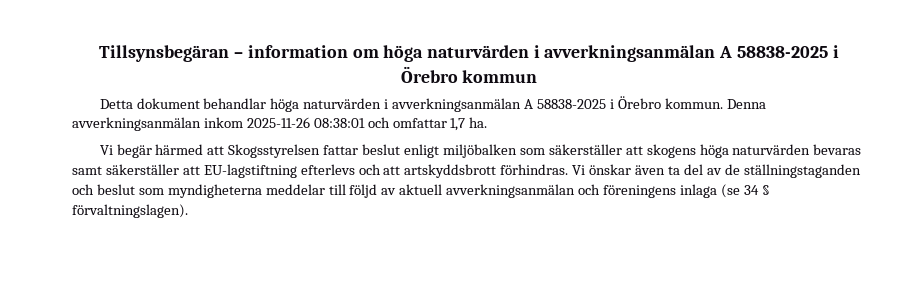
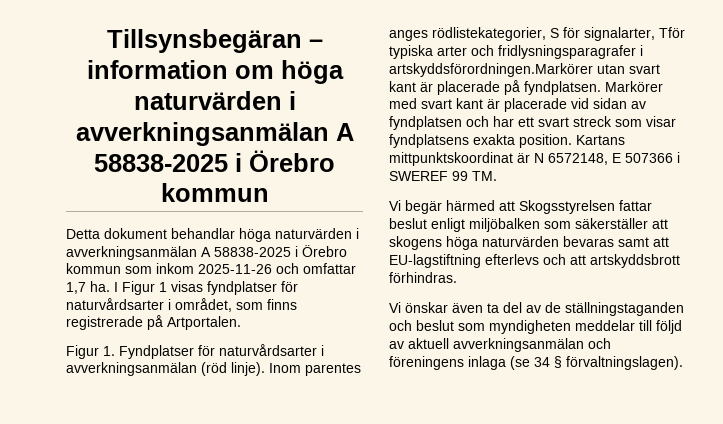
- Detta dokument behandlar höga naturvärden i avverkningsanmälan A 58838-2025 i Örebro kommun. Denna avverkningsanmälan inkom 2025-11-26 08:38:01 och omfattar 1,7 ha.
+ Detta dokument behandlar höga naturvärden i avverkningsanmälan A 58838-2025 i Örebro kommun som inkom 2025-11-26 och omfattar 1,7 ha. I Figur 1 visas fyndplatser för naturvårdsarter i området, som finns registrerade på Artportalen.
+ Figur 1. Fyndplatser för naturvårdsarter i avverkningsanmälan (röd linje). Inom parentes anges rödlistekategorier, S för signalarter, Tför typiska arter och fridlysningsparagrafer i artskyddsförordningen.Markörer utan svart kant är placerade på fyndplatsen. Markörer med svart kant är placerade vid sidan av fyndplatsen och har ett svart streck som visar fyndplatsens exakta position. Kartans mittpunktskoordinat är N 6572148, E 507366 i SWEREF 99 TM.
- Vi begär härmed att Skogsstyrelsen fattar beslut enligt miljöbalken som säkerställer att skogens höga naturvärden bevaras samt säkerställer att EU-lagstiftning efterlevs och att artskyddsbrott förhindras. Vi önskar även ta del av de ställningstaganden och beslut som myndigheterna meddelar till följd av aktuell avverkningsanmälan och föreningens inlaga (se 34 § förvaltningslagen).
+ Vi begär härmed att Skogsstyrelsen fattar beslut enligt miljöbalken som säkerställer att skogens höga naturvärden bevaras samt att EU-lagstiftning efterlevs och att artskyddsbrott förhindras.
+ Vi önskar även ta del av de ställningstaganden och beslut som myndigheten meddelar till följd av aktuell avverkningsanmälan och föreningens inlaga (se 34 § förvaltningslagen).

